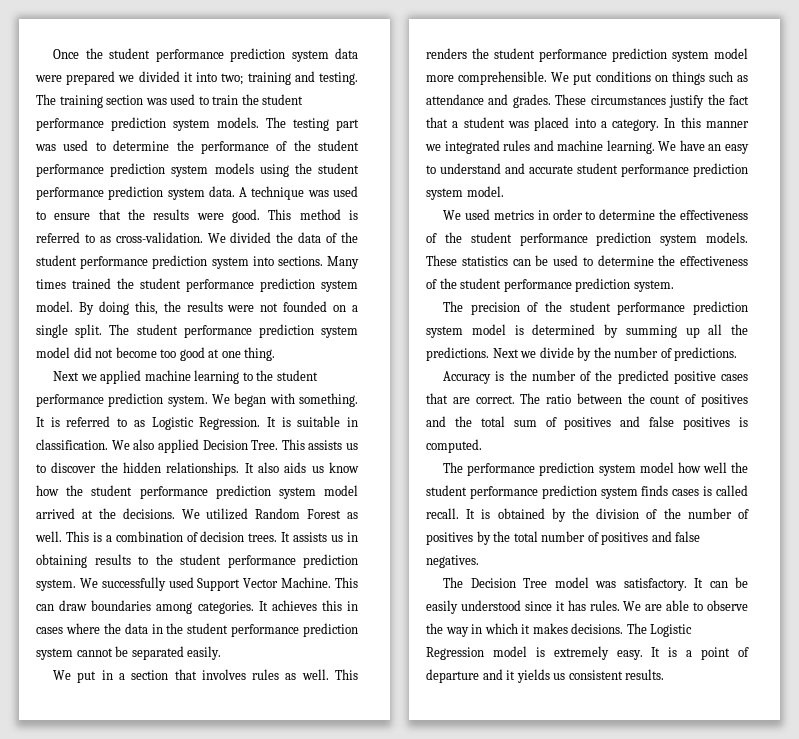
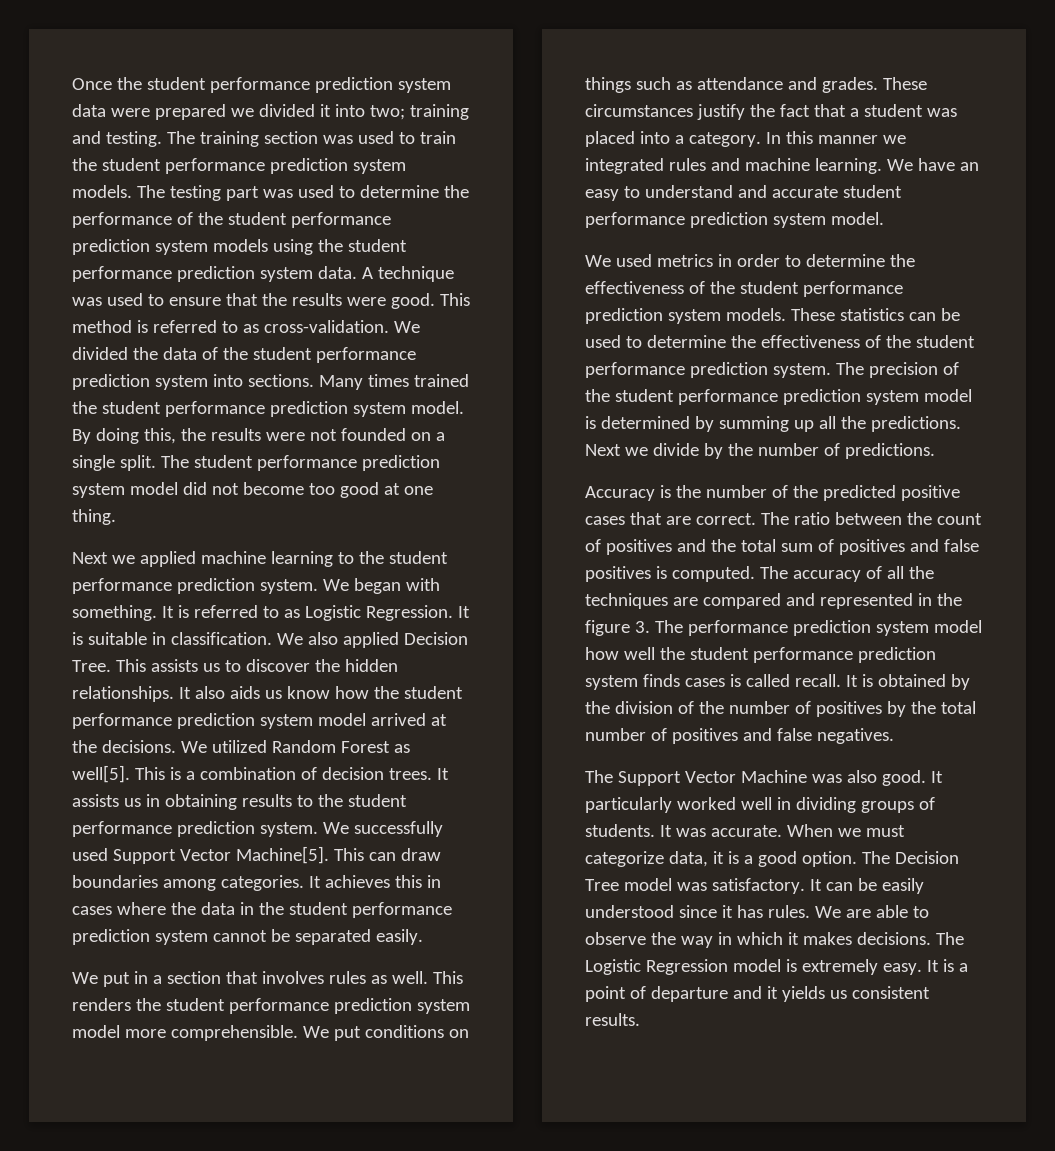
- We utilized Random Forest as well.
+ We utilized Random Forest as well[5].
- We successfully used Support Vector Machine.
+ We successfully used Support Vector Machine[5].
- These statistics can be used to determine the effectiveness of the student performance prediction system.
- The precision of the student performance prediction system model is determined by summing up all the predictions.
+ These statistics can be used to determine the effectiveness of the student performance prediction system. The precision of the student performance prediction system model is determined by summing up all the predictions.
- The ratio between the count of positives and the total sum of positives and false positives is computed.
- The performance prediction system model how well the student performance prediction system finds cases is called recall.
+ The ratio between the count of positives and the total sum of positives and false positives is computed. The accuracy of all the techniques are compared and represented in the figure 3. The performance prediction system model how well the student performance prediction system finds cases is called recall.
- The Decision Tree model was satisfactory.
+ The Support Vector Machine was also good. It particularly worked well in dividing groups of students. It was accurate. When we must categorize data, it is a good option. The Decision Tree model was satisfactory.

